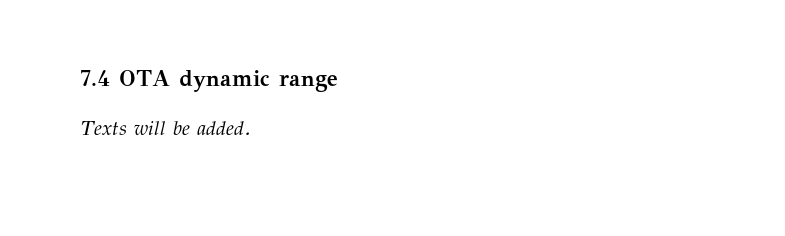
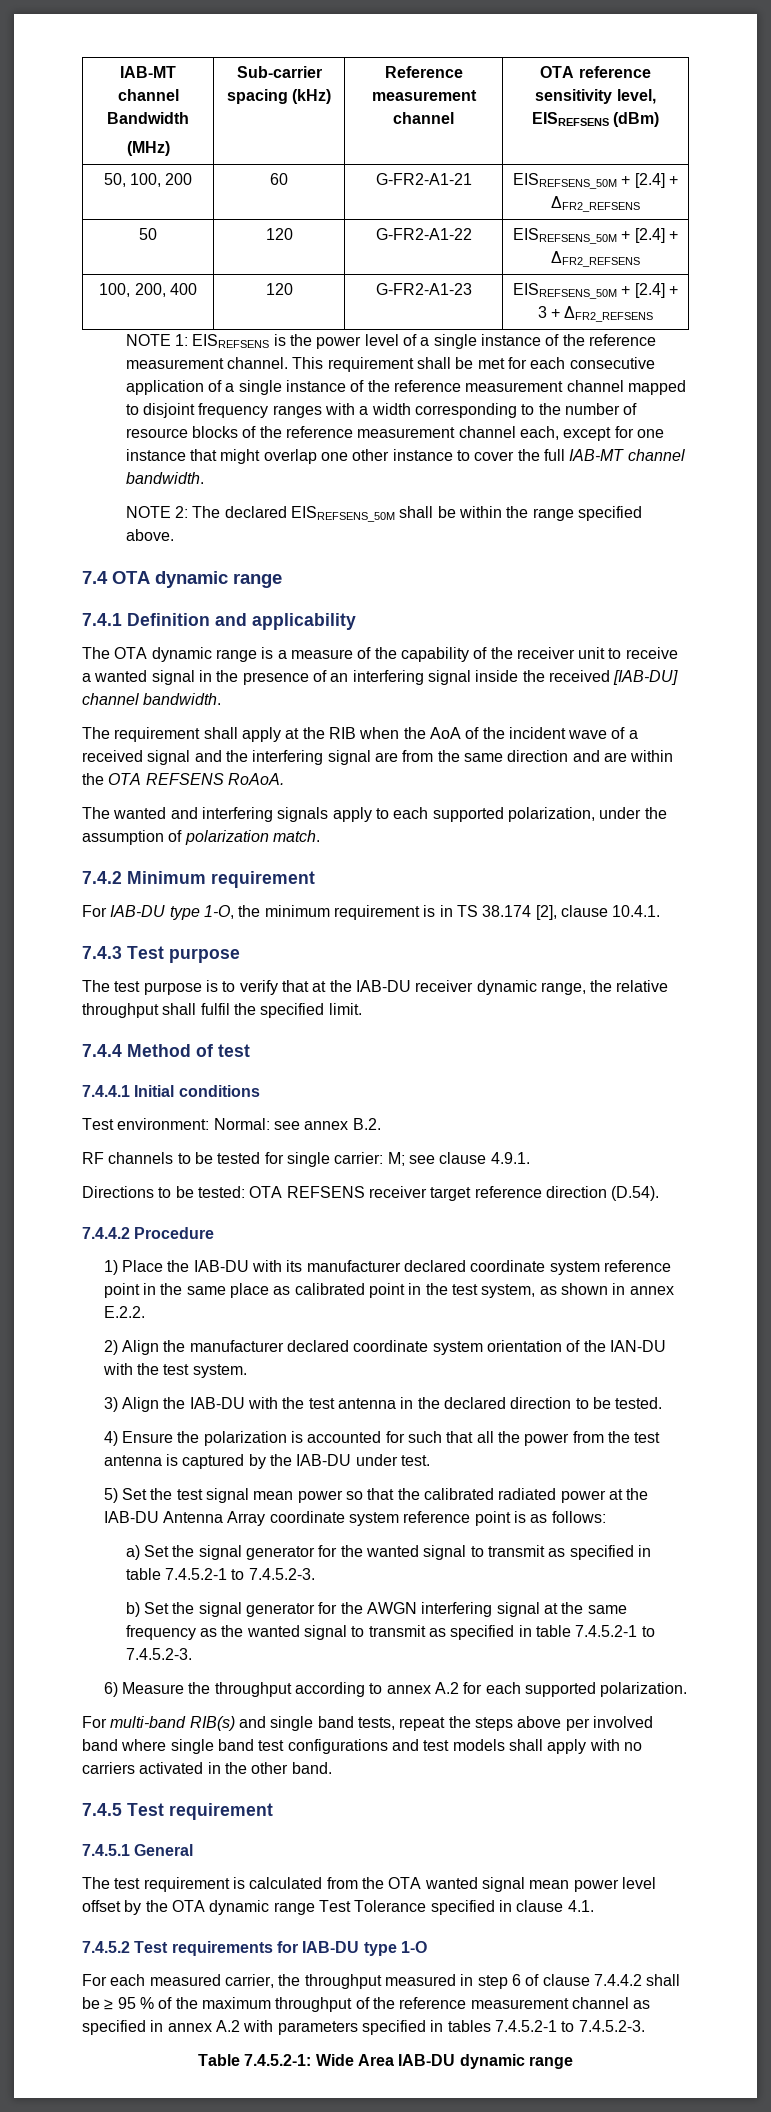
+ IAB-MT channel Bandwidth
+ (MHz) | Sub-carrier spacing (kHz) | Reference measurement channel | OTA reference sensitivity level, EISREFSENS (dBm)
+ 50, 100, 200 | 60 | G-FR2-A1-21 | EISREFSENS_50M + [2.4] + ΔFR2_REFSENS
+ 50 | 120 | G-FR2-A1-22 | EISREFSENS_50M + [2.4] + ΔFR2_REFSENS
+ 100, 200, 400 | 120 | G-FR2-A1-23 | EISREFSENS_50M + [2.4] + 3 + ΔFR2_REFSENS
+ NOTE 1: EISREFSENS is the power level of a single instance of the reference measurement channel. This requirement shall be met for each consecutive application of a single instance of the reference measurement channel mapped to disjoint frequency ranges with a width corresponding to the number of resource blocks of the reference measurement channel each, except for one instance that might overlap one other instance to cover the full IAB-MT channel bandwidth.
+ NOTE 2: The declared EISREFSENS_50M shall be within the range specified above.
  7.4 OTA dynamic range
- Texts will be added.
+ 7.4.1 Definition and applicability
+ The OTA dynamic range is a measure of the capability of the receiver unit to receive a wanted signal in the presence of an interfering signal inside the received [IAB-DU] channel bandwidth.
+ The requirement shall apply at the RIB when the AoA of the incident wave of a received signal and the interfering signal are from the same direction and are within the OTA REFSENS RoAoA.
+ The wanted and interfering signals apply to each supported polarization, under the assumption of polarization match.
+ 7.4.2 Minimum requirement
+ For IAB-DU type 1-O, the minimum requirement is in TS 38.174 [2], clause 10.4.1.
+ 7.4.3 Test purpose
+ The test purpose is to verify that at the IAB-DU receiver dynamic range, the relative throughput shall fulfil the specified limit.
+ 7.4.4 Method of test
+ 7.4.4.1 Initial conditions
+ Test environment: Normal: see annex B.2.
+ RF channels to be tested for single carrier: M; see clause 4.9.1.
+ Directions to be tested: OTA REFSENS receiver target reference direction (D.54).
+ 7.4.4.2 Procedure
+ 1) Place the IAB-DU with its manufacturer declared coordinate system reference point in the same place as calibrated point in the test system, as shown in annex E.2.2.
+ 2) Align the manufacturer declared coordinate system orientation of the IAN-DU with the test system.
+ 3) Align the IAB-DU with the test antenna in the declared direction to be tested.
+ 4) Ensure the polarization is accounted for such that all the power from the test antenna is captured by the IAB-DU under test.
+ 5) Set the test signal mean power so that the calibrated radiated power at the IAB-DU Antenna Array coordinate system reference point is as follows:
+ a) Set the signal generator for the wanted signal to transmit as specified in table 7.4.5.2-1 to 7.4.5.2-3.
+ b) Set the signal generator for the AWGN interfering signal at the same frequency as the wanted signal to transmit as specified in table 7.4.5.2-1 to 7.4.5.2-3.
+ 6) Measure the throughput according to annex A.2 for each supported polarization.
+ For multi-band RIB(s) and single band tests, repeat the steps above per involved band where single band test configurations and test models shall apply with no carriers activated in the other band.
+ 7.4.5 Test requirement
+ 7.4.5.1 General
+ The test requirement is calculated from the OTA wanted signal mean power level offset by the OTA dynamic range Test Tolerance specified in clause 4.1.
+ 7.4.5.2 Test requirements for IAB-DU type 1-O
+ For each measured carrier, the throughput measured in step 6 of clause 7.4.4.2 shall be ≥ 95 % of the maximum throughput of the reference measurement channel as specified in annex A.2 with parameters specified in tables 7.4.5.2-1 to 7.4.5.2-3.
+ Table 7.4.5.2-1: Wide Area IAB-DU dynamic range

